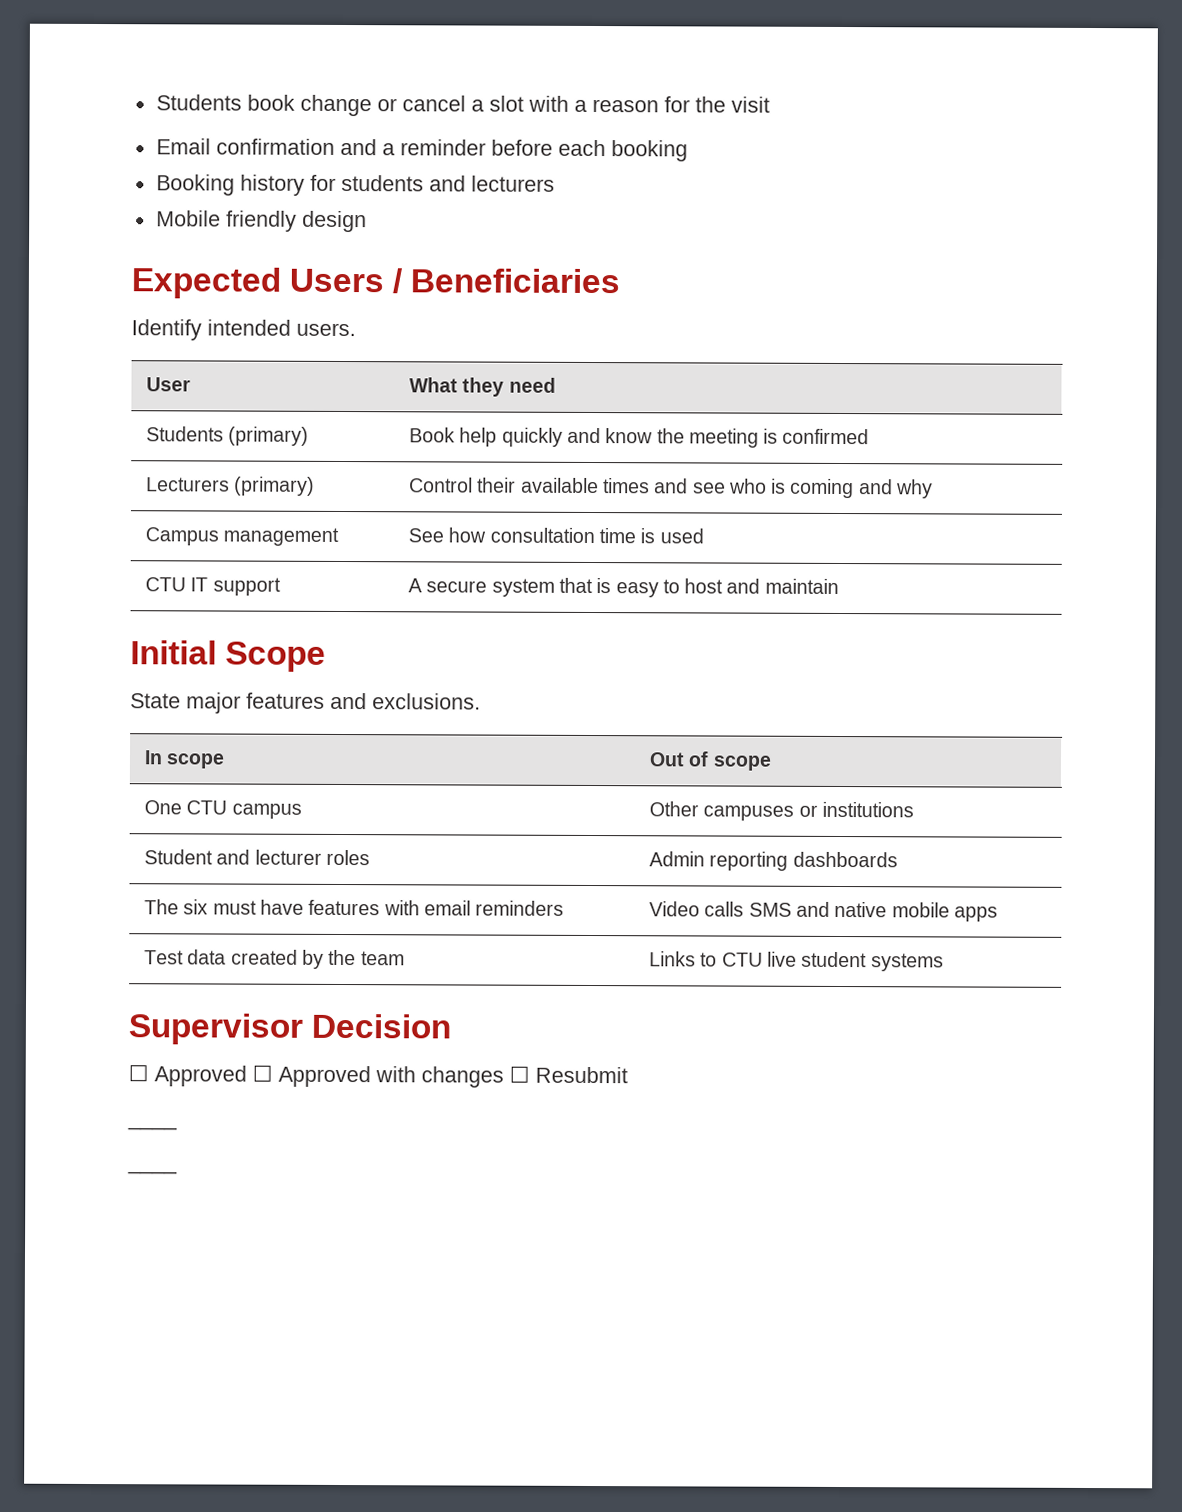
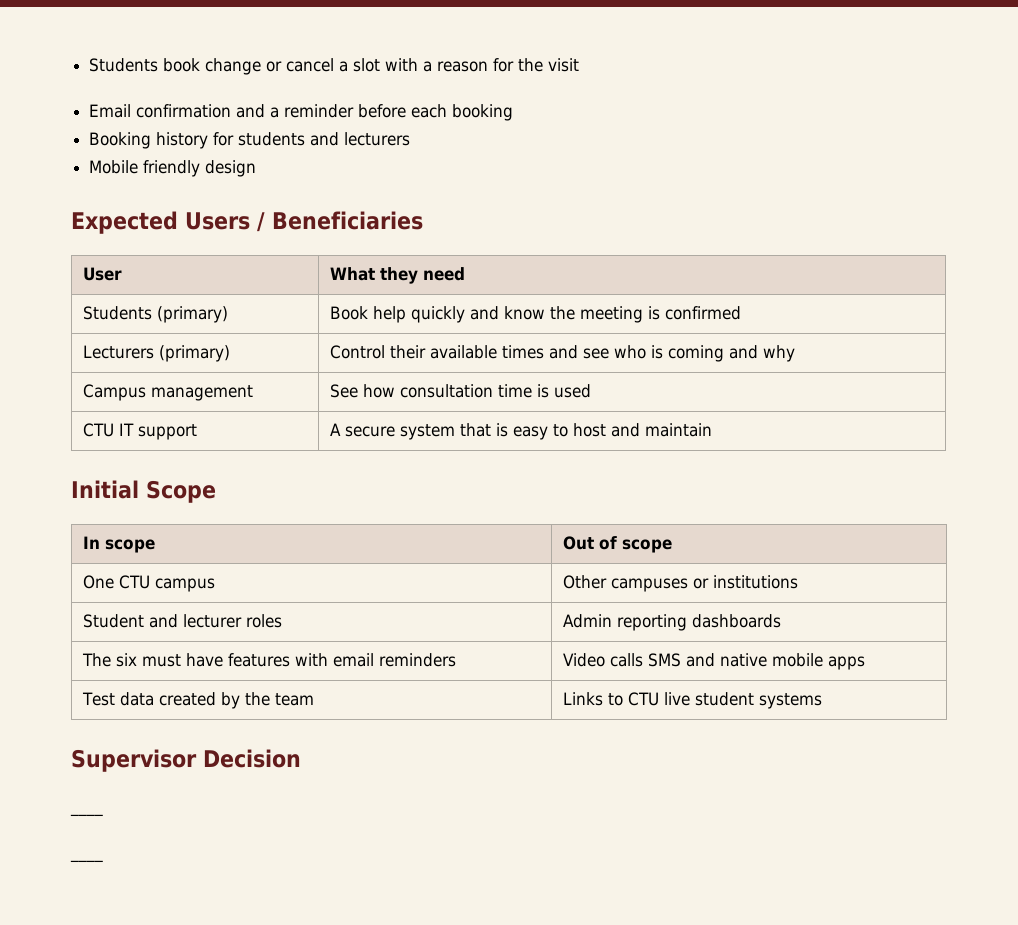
- Identify intended users.
- State major features and exclusions.
- ☐ Approved ☐ Approved with changes ☐ Resubmit

